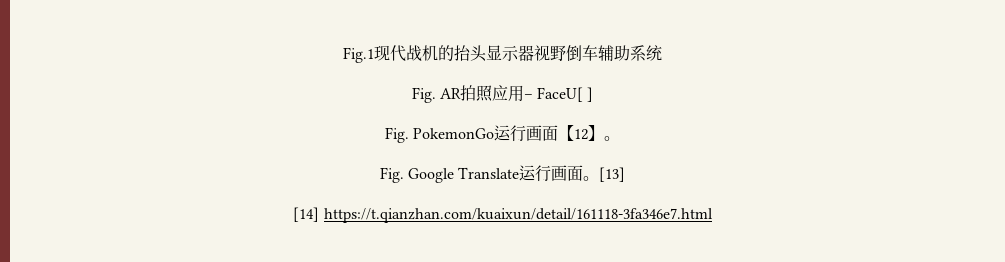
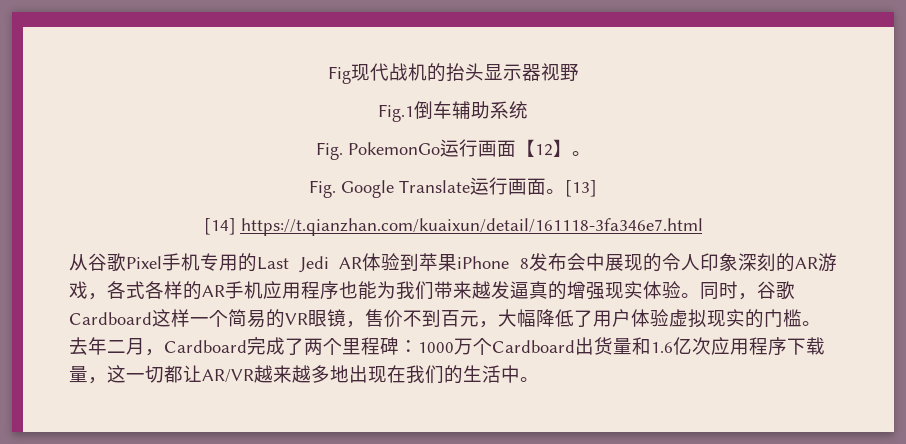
- Fig.1现代战机的抬头显示器视野倒车辅助系统
+ Fig现代战机的抬头显示器视野
+ Fig.1倒车辅助系统
- Fig. AR拍照应用– FaceU[ ]
+ 从谷歌Pixel手机专用的Last Jedi AR体验到苹果iPhone 8发布会中展现的令人印象深刻的AR游戏，各式各样的AR手机应用程序也能为我们带来越发逼真的增强现实体验。同时，谷歌Cardboard这样一个简易的VR眼镜，售价不到百元，大幅降低了用户体验虚拟现实的门槛。去年二月，Cardboard完成了两个里程碑：1000万个Cardboard出货量和1.6亿次应用程序下载量，这一切都让AR/VR越来越多地出现在我们的生活中。

